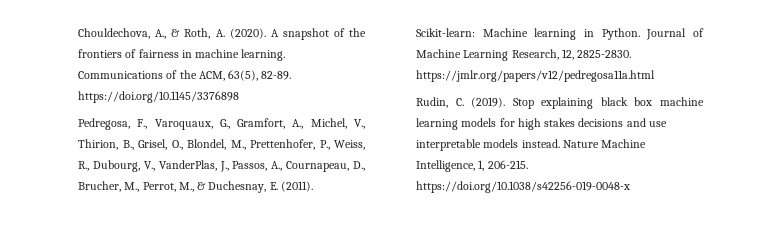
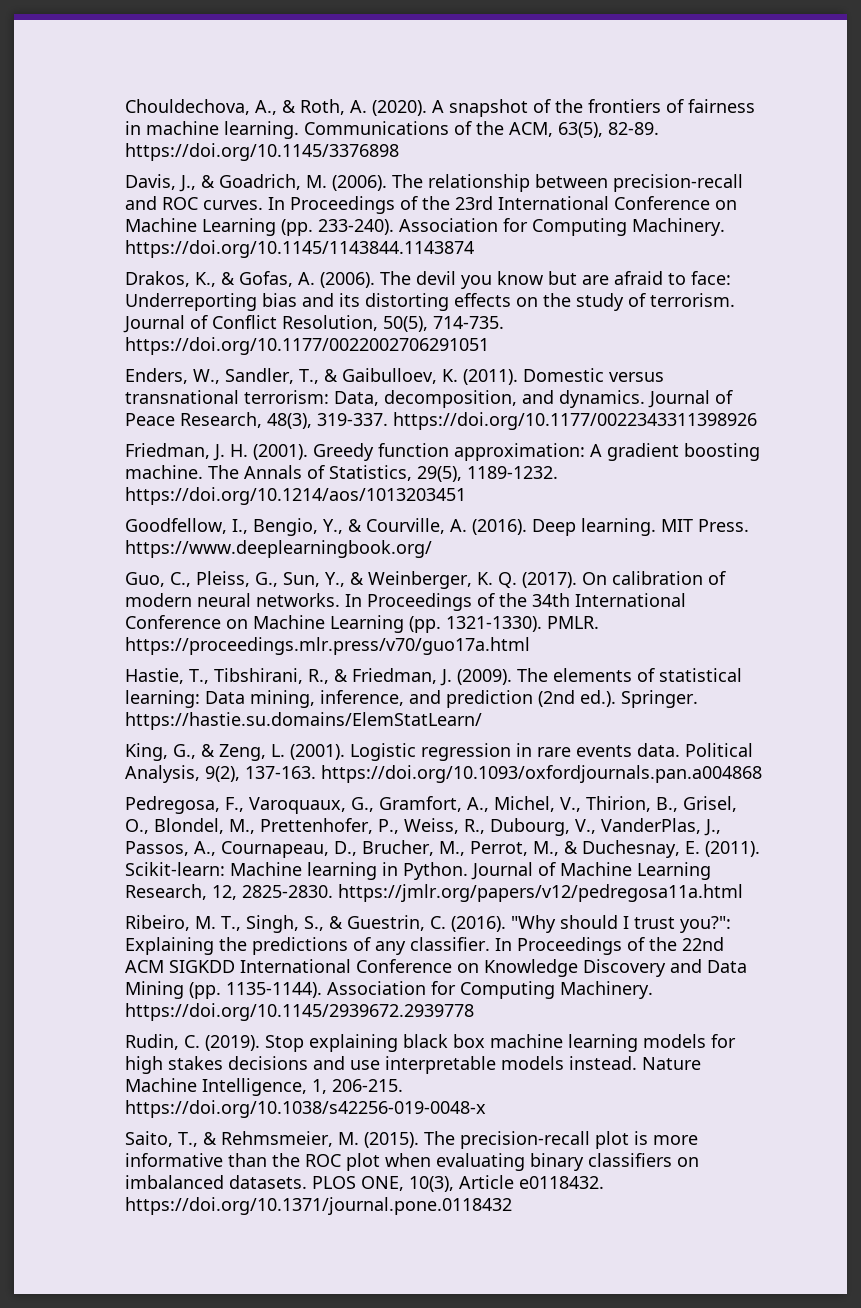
+ Davis, J., & Goadrich, M. (2006). The relationship between precision-recall and ROC curves. In Proceedings of the 23rd International Conference on Machine Learning (pp. 233-240). Association for Computing Machinery. https://doi.org/10.1145/1143844.1143874
+ Drakos, K., & Gofas, A. (2006). The devil you know but are afraid to face: Underreporting bias and its distorting effects on the study of terrorism. Journal of Conflict Resolution, 50(5), 714-735. https://doi.org/10.1177/0022002706291051
+ Enders, W., Sandler, T., & Gaibulloev, K. (2011). Domestic versus transnational terrorism: Data, decomposition, and dynamics. Journal of Peace Research, 48(3), 319-337. https://doi.org/10.1177/0022343311398926
+ Friedman, J. H. (2001). Greedy function approximation: A gradient boosting machine. The Annals of Statistics, 29(5), 1189-1232. https://doi.org/10.1214/aos/1013203451
+ Goodfellow, I., Bengio, Y., & Courville, A. (2016). Deep learning. MIT Press. https://www.deeplearningbook.org/
+ Guo, C., Pleiss, G., Sun, Y., & Weinberger, K. Q. (2017). On calibration of modern neural networks. In Proceedings of the 34th International Conference on Machine Learning (pp. 1321-1330). PMLR. https://proceedings.mlr.press/v70/guo17a.html
+ Hastie, T., Tibshirani, R., & Friedman, J. (2009). The elements of statistical learning: Data mining, inference, and prediction (2nd ed.). Springer. https://hastie.su.domains/ElemStatLearn/
+ King, G., & Zeng, L. (2001). Logistic regression in rare events data. Political Analysis, 9(2), 137-163. https://doi.org/10.1093/oxfordjournals.pan.a004868
+ Ribeiro, M. T., Singh, S., & Guestrin, C. (2016). "Why should I trust you?": Explaining the predictions of any classifier. In Proceedings of the 22nd ACM SIGKDD International Conference on Knowledge Discovery and Data Mining (pp. 1135-1144). Association for Computing Machinery. https://doi.org/10.1145/2939672.2939778
+ Saito, T., & Rehmsmeier, M. (2015). The precision-recall plot is more informative than the ROC plot when evaluating binary classifiers on imbalanced datasets. PLOS ONE, 10(3), Article e0118432. https://doi.org/10.1371/journal.pone.0118432

